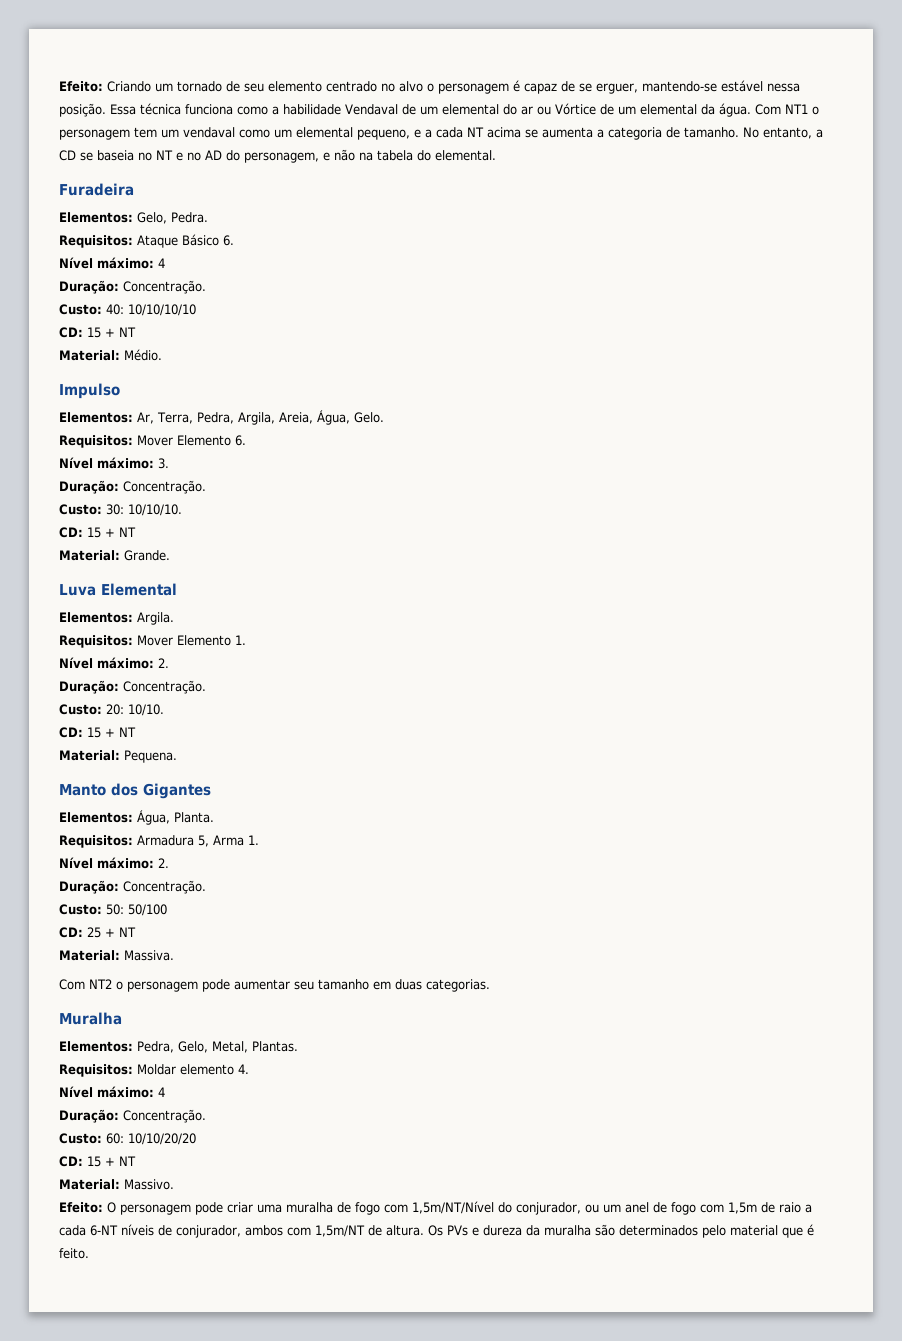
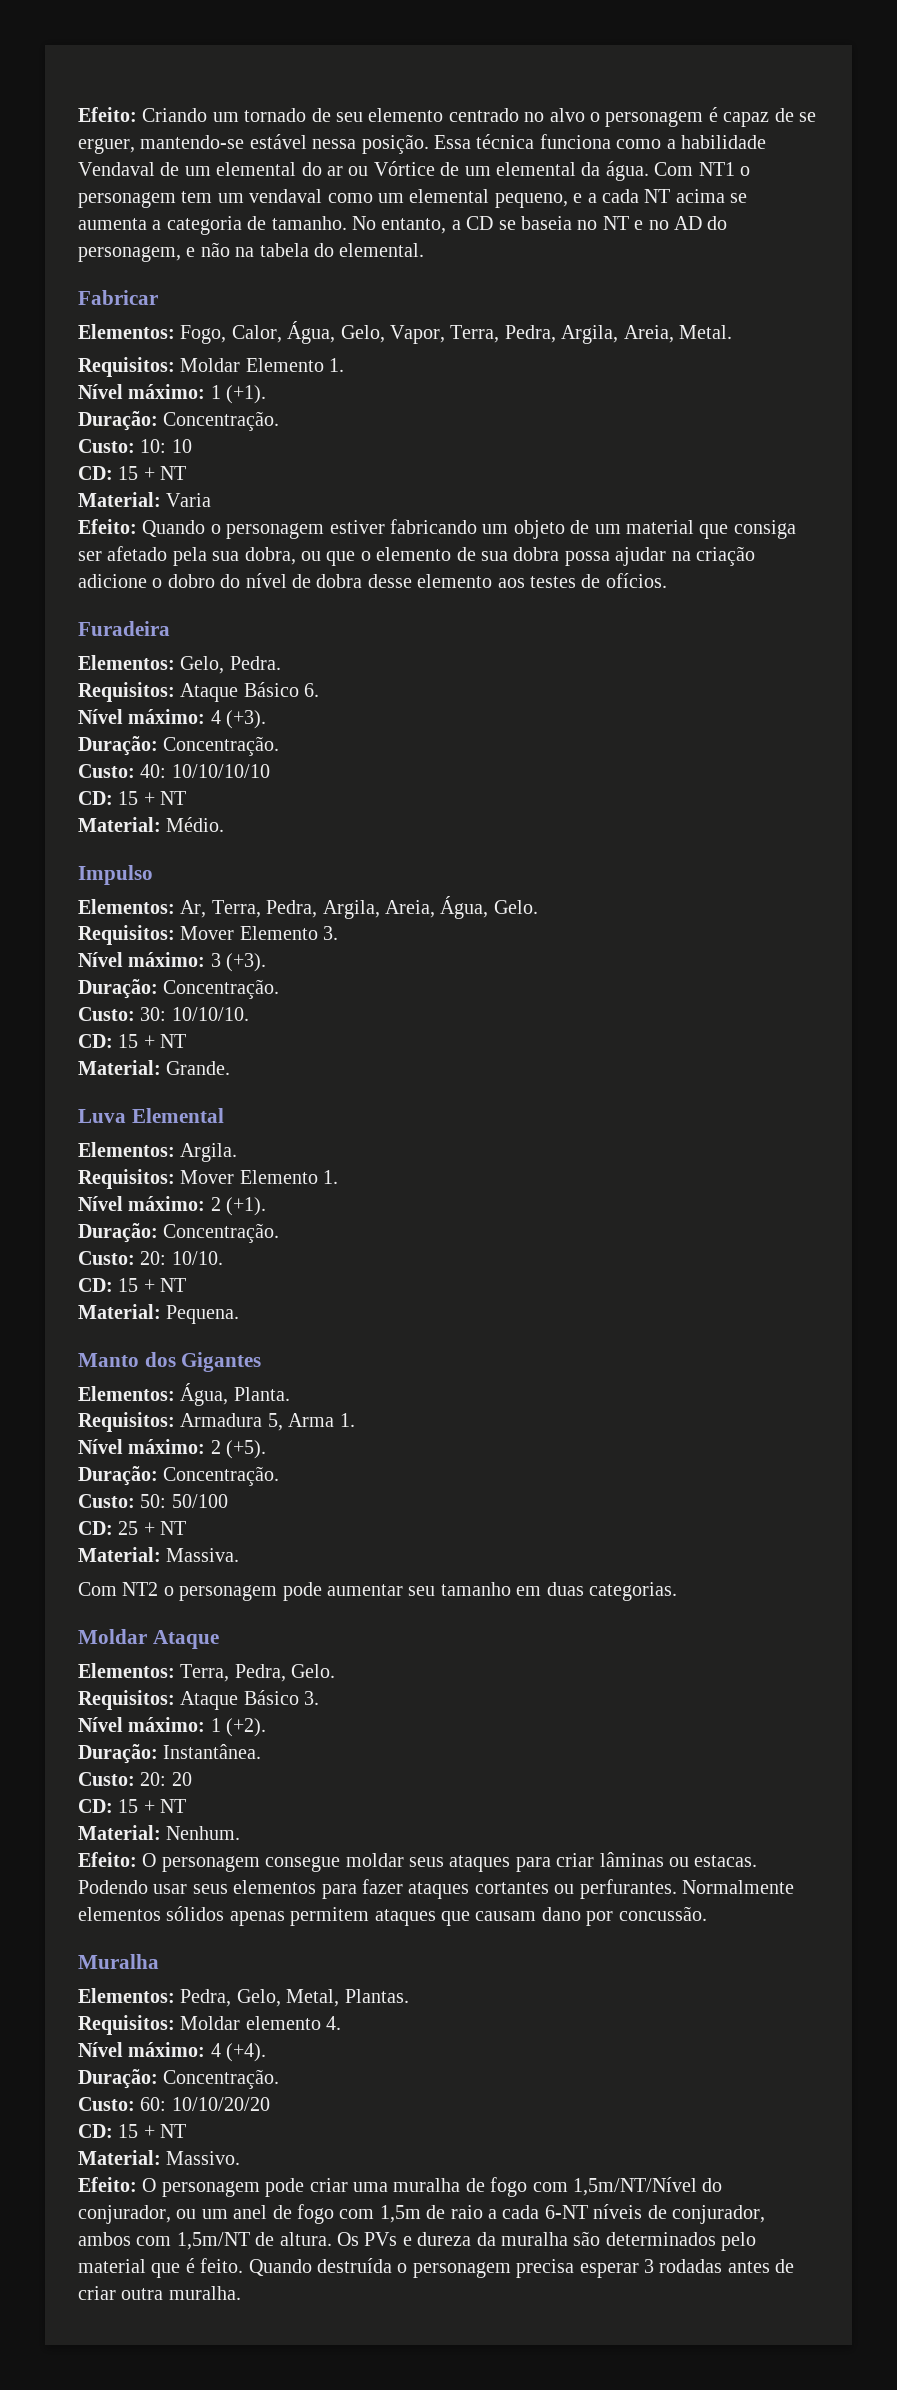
+ Fabricar
+ Elementos: Fogo, Calor, Água, Gelo, Vapor, Terra, Pedra, Argila, Areia, Metal.
+ Requisitos: Moldar Elemento 1.
+ Nível máximo: 1 (+1).
+ Duração: Concentração.
+ Custo: 10: 10
+ CD: 15 + NT
+ Material: Varia
+ Efeito: Quando o personagem estiver fabricando um objeto de um material que consiga ser afetado pela sua dobra, ou que o elemento de sua dobra possa ajudar na criação adicione o dobro do nível de dobra desse elemento aos testes de ofícios.
  Requisitos: Ataque Básico 6.
- Nível máximo: 4
+ Nível máximo: 4 (+3).
- Requisitos: Mover Elemento 6.
- Nível máximo: 3.
+ Requisitos: Mover Elemento 3.
+ Nível máximo: 3 (+3).
  Requisitos: Mover Elemento 1.
- Nível máximo: 2.
+ Nível máximo: 2 (+1).
  Requisitos: Armadura 5, Arma 1.
- Nível máximo: 2.
+ Nível máximo: 2 (+5).
+ Moldar Ataque
+ Elementos: Terra, Pedra, Gelo.
+ Requisitos: Ataque Básico 3.
+ Nível máximo: 1 (+2).
+ Duração: Instantânea.
+ Custo: 20: 20
+ CD: 15 + NT
+ Material: Nenhum.
+ Efeito: O personagem consegue moldar seus ataques para criar lâminas ou estacas. Podendo usar seus elementos para fazer ataques cortantes ou perfurantes. Normalmente elementos sólidos apenas permitem ataques que causam dano por concussão.
  Requisitos: Moldar elemento 4.
- Nível máximo: 4
+ Nível máximo: 4 (+4).
+ Quando destruída o personagem precisa esperar 3 rodadas antes de criar outra muralha.

